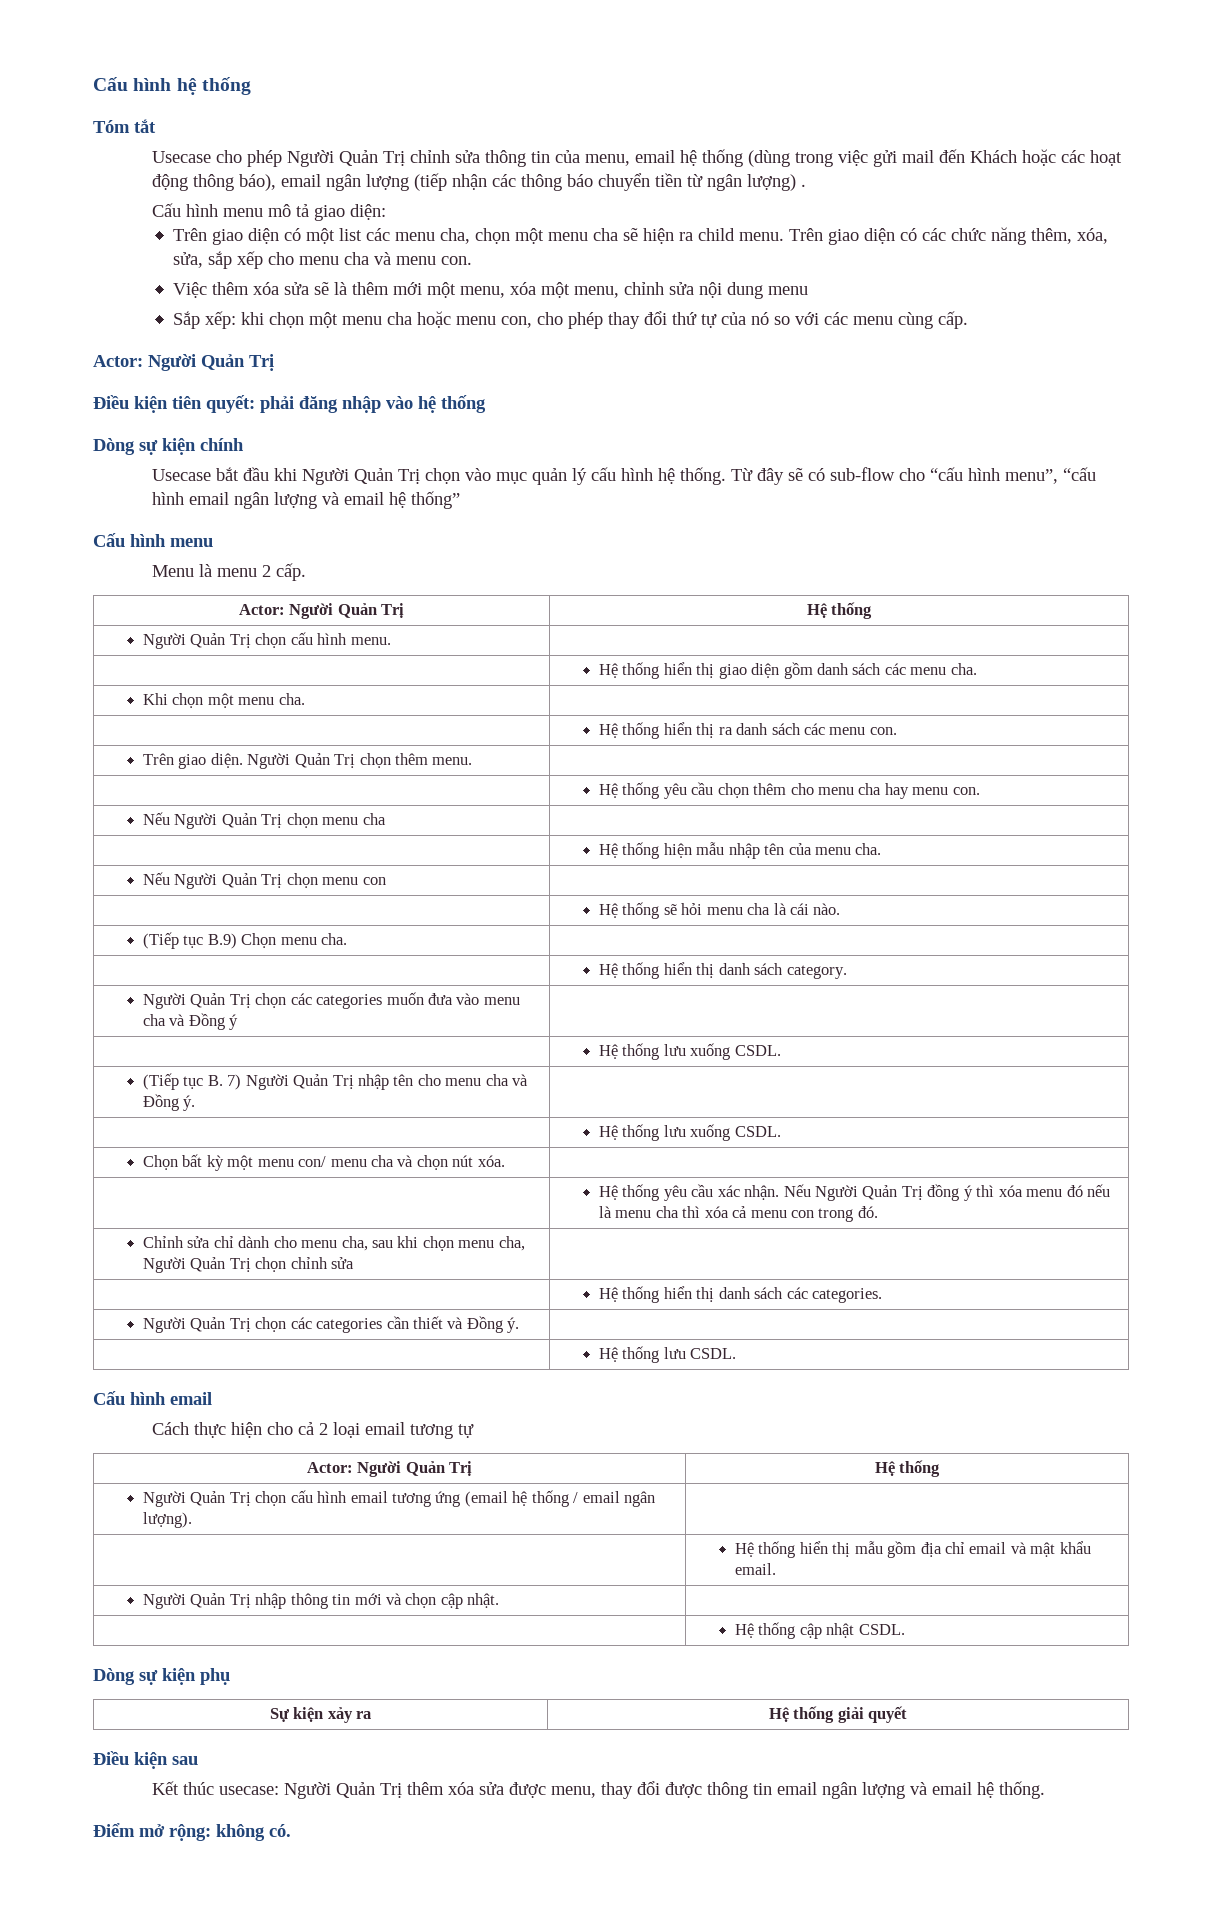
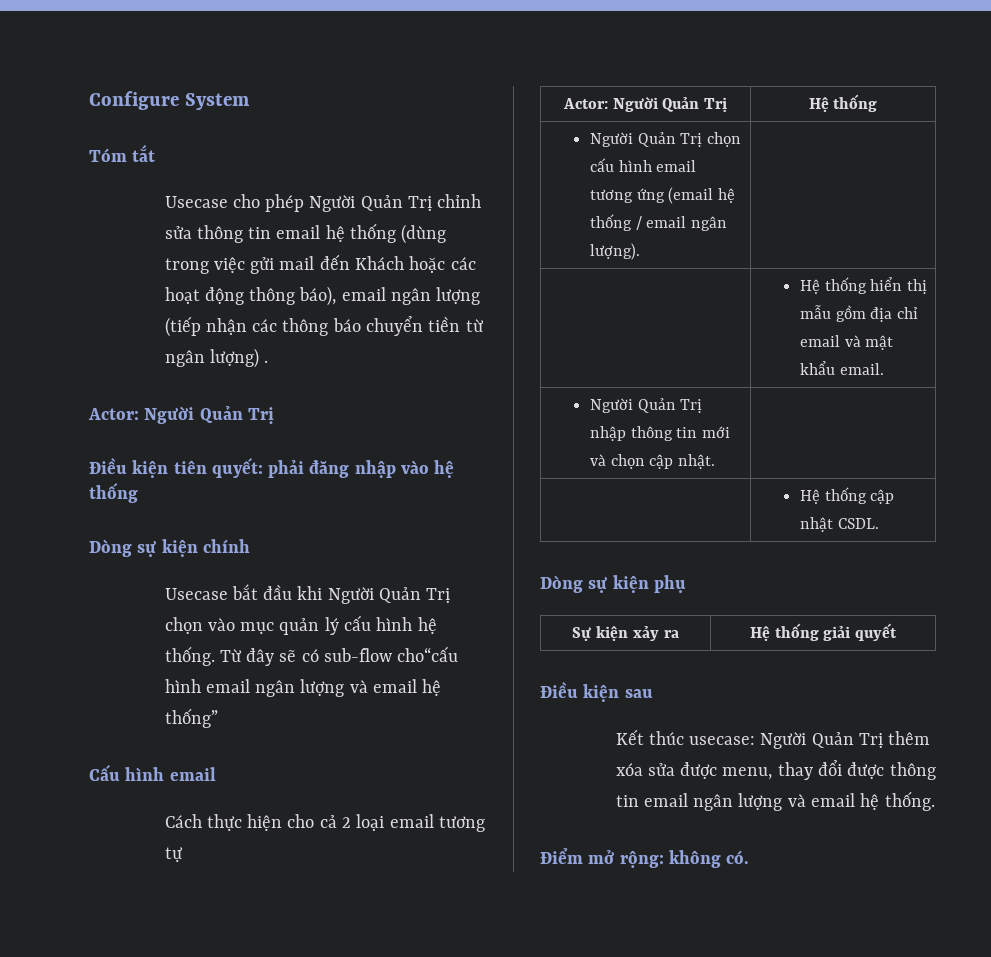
- Cấu hình hệ thống
+ Configure System
- Usecase cho phép Người Quản Trị chỉnh sửa thông tin của menu, email hệ thống (dùng trong việc gửi mail đến Khách hoặc các hoạt động thông báo), email ngân lượng (tiếp nhận các thông báo chuyển tiền từ ngân lượng) .
+ Usecase cho phép Người Quản Trị chỉnh sửa thông tin email hệ thống (dùng trong việc gửi mail đến Khách hoặc các hoạt động thông báo), email ngân lượng (tiếp nhận các thông báo chuyển tiền từ ngân lượng) .
- Cấu hình menu mô tả giao diện:
- Trên giao diện có một list các menu cha, chọn một menu cha sẽ hiện ra child menu. Trên giao diện có các chức năng thêm, xóa, sửa, sắp xếp cho menu cha và menu con.
- Việc thêm xóa sửa sẽ là thêm mới một menu, xóa một menu, chỉnh sửa nội dung menu
- Sắp xếp: khi chọn một menu cha hoặc menu con, cho phép thay đổi thứ tự của nó so với các menu cùng cấp.
- Từ đây sẽ có sub-flow cho “cấu hình menu”, “cấu hình email ngân lượng và email hệ thống”
- Cấu hình menu
- Menu là menu 2 cấp.
- Actor: Người Quản Trị | Hệ thống
- Người Quản Trị chọn cấu hình menu. |
- | Hệ thống hiển thị giao diện gồm danh sách các menu cha.
- Khi chọn một menu cha. |
- | Hệ thống hiển thị ra danh sách các menu con.
- Trên giao diện. Người Quản Trị chọn thêm menu. |
- | Hệ thống yêu cầu chọn thêm cho menu cha hay menu con.
- Nếu Người Quản Trị chọn menu cha |
- | Hệ thống hiện mẫu nhập tên của menu cha.
- Nếu Người Quản Trị chọn menu con |
- | Hệ thống sẽ hỏi menu cha là cái nào.
- (Tiếp tục B.9) Chọn menu cha. |
- | Hệ thống hiển thị danh sách category.
- Người Quản Trị chọn các categories muốn đưa vào menu cha và Đồng ý |
- | Hệ thống lưu xuống CSDL.
- (Tiếp tục B. 7) Người Quản Trị nhập tên cho menu cha và Đồng ý. |
- | Hệ thống lưu xuống CSDL.
- Chọn bất kỳ một menu con/ menu cha và chọn nút xóa. |
- | Hệ thống yêu cầu xác nhận. Nếu Người Quản Trị đồng ý thì xóa menu đó nếu là menu cha thì xóa cả menu con trong đó.
- Chỉnh sửa chỉ dành cho menu cha, sau khi chọn menu cha, Người Quản Trị chọn chỉnh sửa |
- | Hệ thống hiển thị danh sách các categories.
- Người Quản Trị chọn các categories cần thiết và Đồng ý. |
- | Hệ thống lưu CSDL.
+ Từ đây sẽ có sub-flow cho“cấu hình email ngân lượng và email hệ thống”

